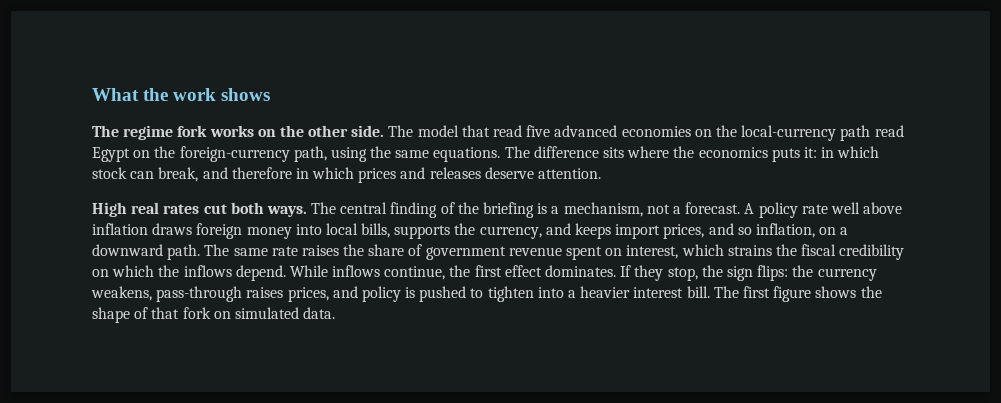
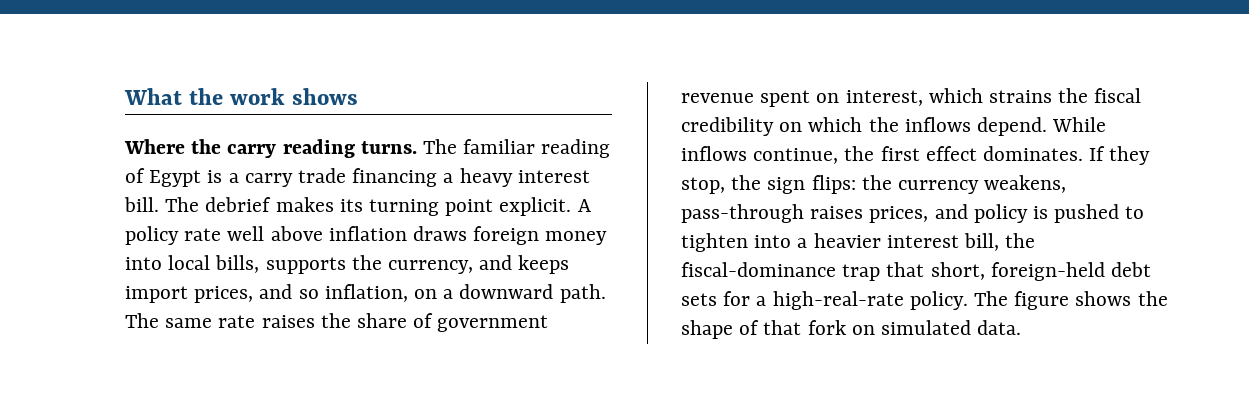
- The regime fork works on the other side. The model that read five advanced economies on the local-currency path read Egypt on the foreign-currency path, using the same equations. The difference sits where the economics puts it: in which stock can break, and therefore in which prices and releases deserve attention.
- High real rates cut both ways. The central finding of the briefing is a mechanism, not a forecast.
+ Where the carry reading turns. The familiar reading of Egypt is a carry trade financing a heavy interest bill. The debrief makes its turning point explicit.
- If they stop, the sign flips: the currency weakens, pass-through raises prices, and policy is pushed to tighten into a heavier interest bill. The first figure shows the shape of that fork on simulated data.
+ If they stop, the sign flips: the currency weakens, pass-through raises prices, and policy is pushed to tighten into a heavier interest bill, the fiscal-dominance trap that short, foreign-held debt sets for a high-real-rate policy. The figure shows the shape of that fork on simulated data.

